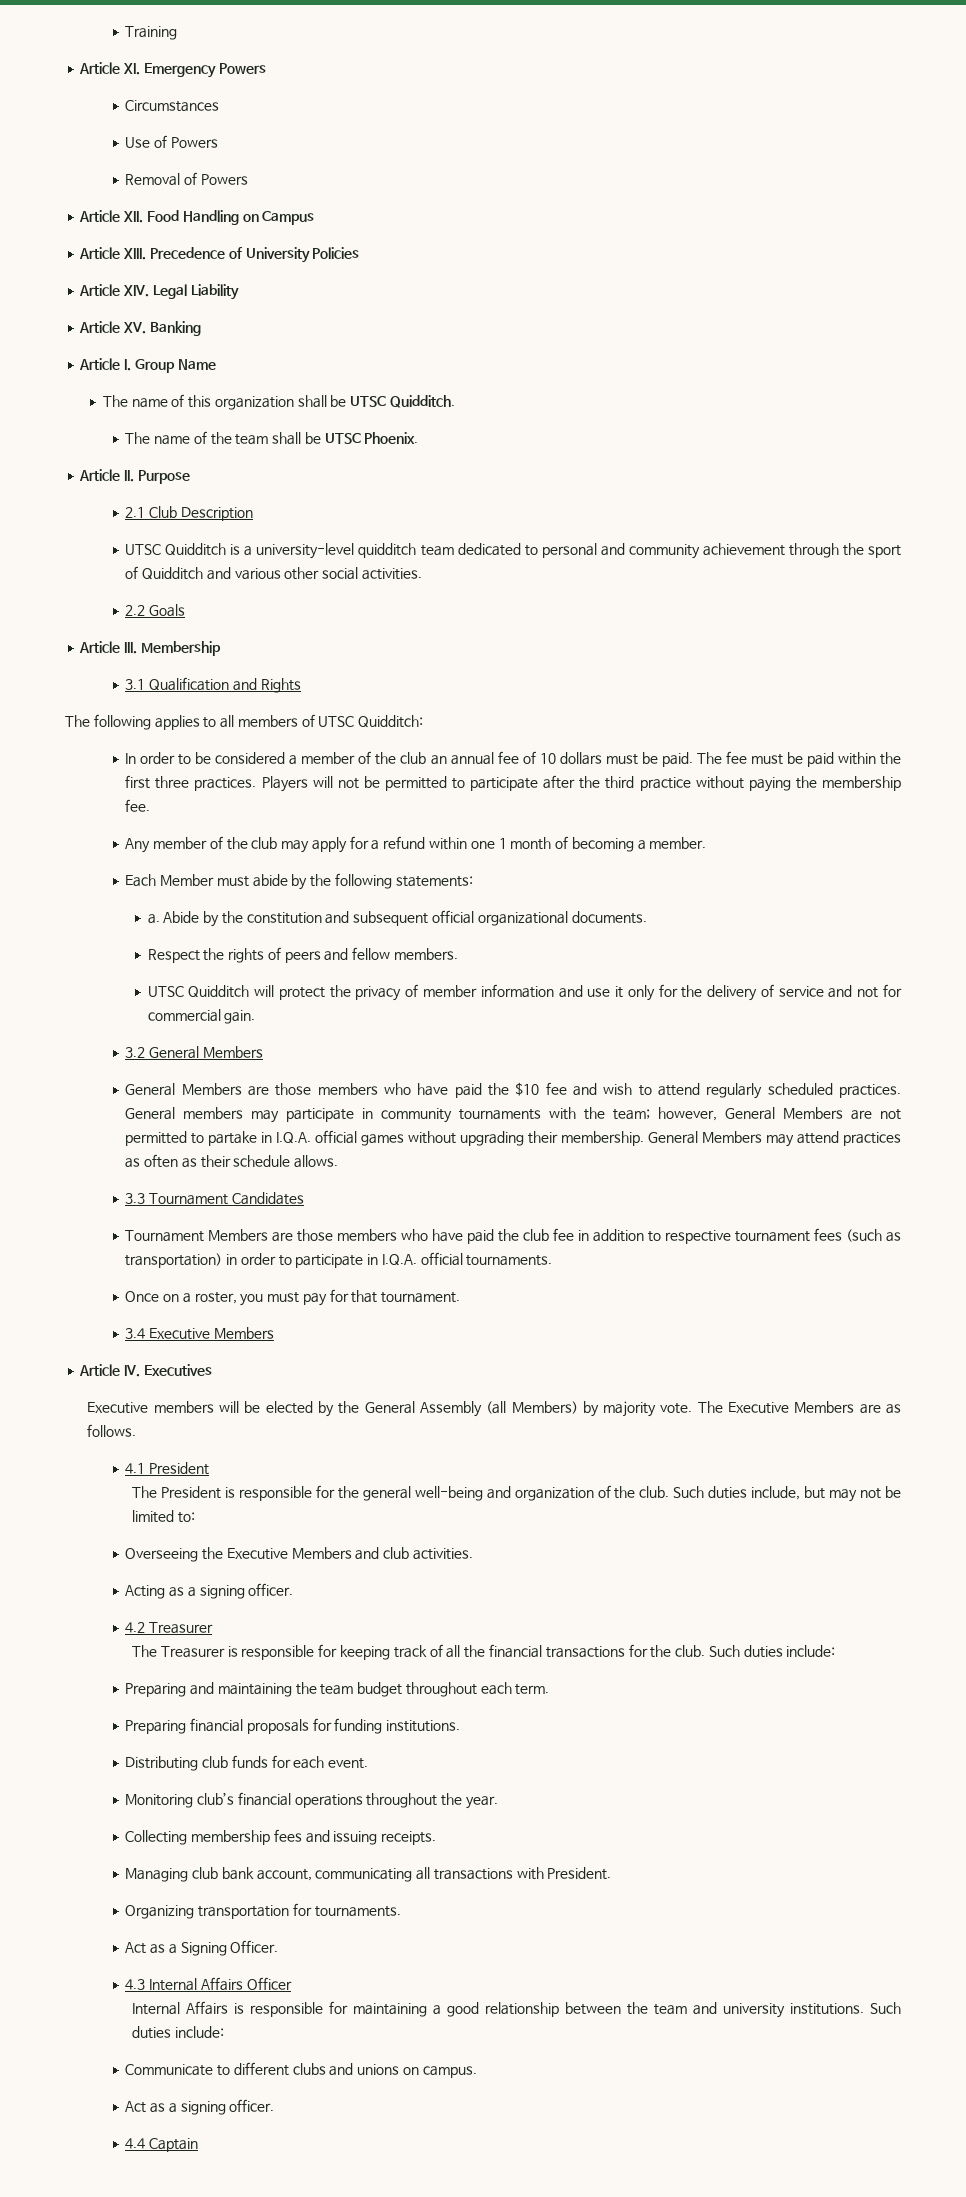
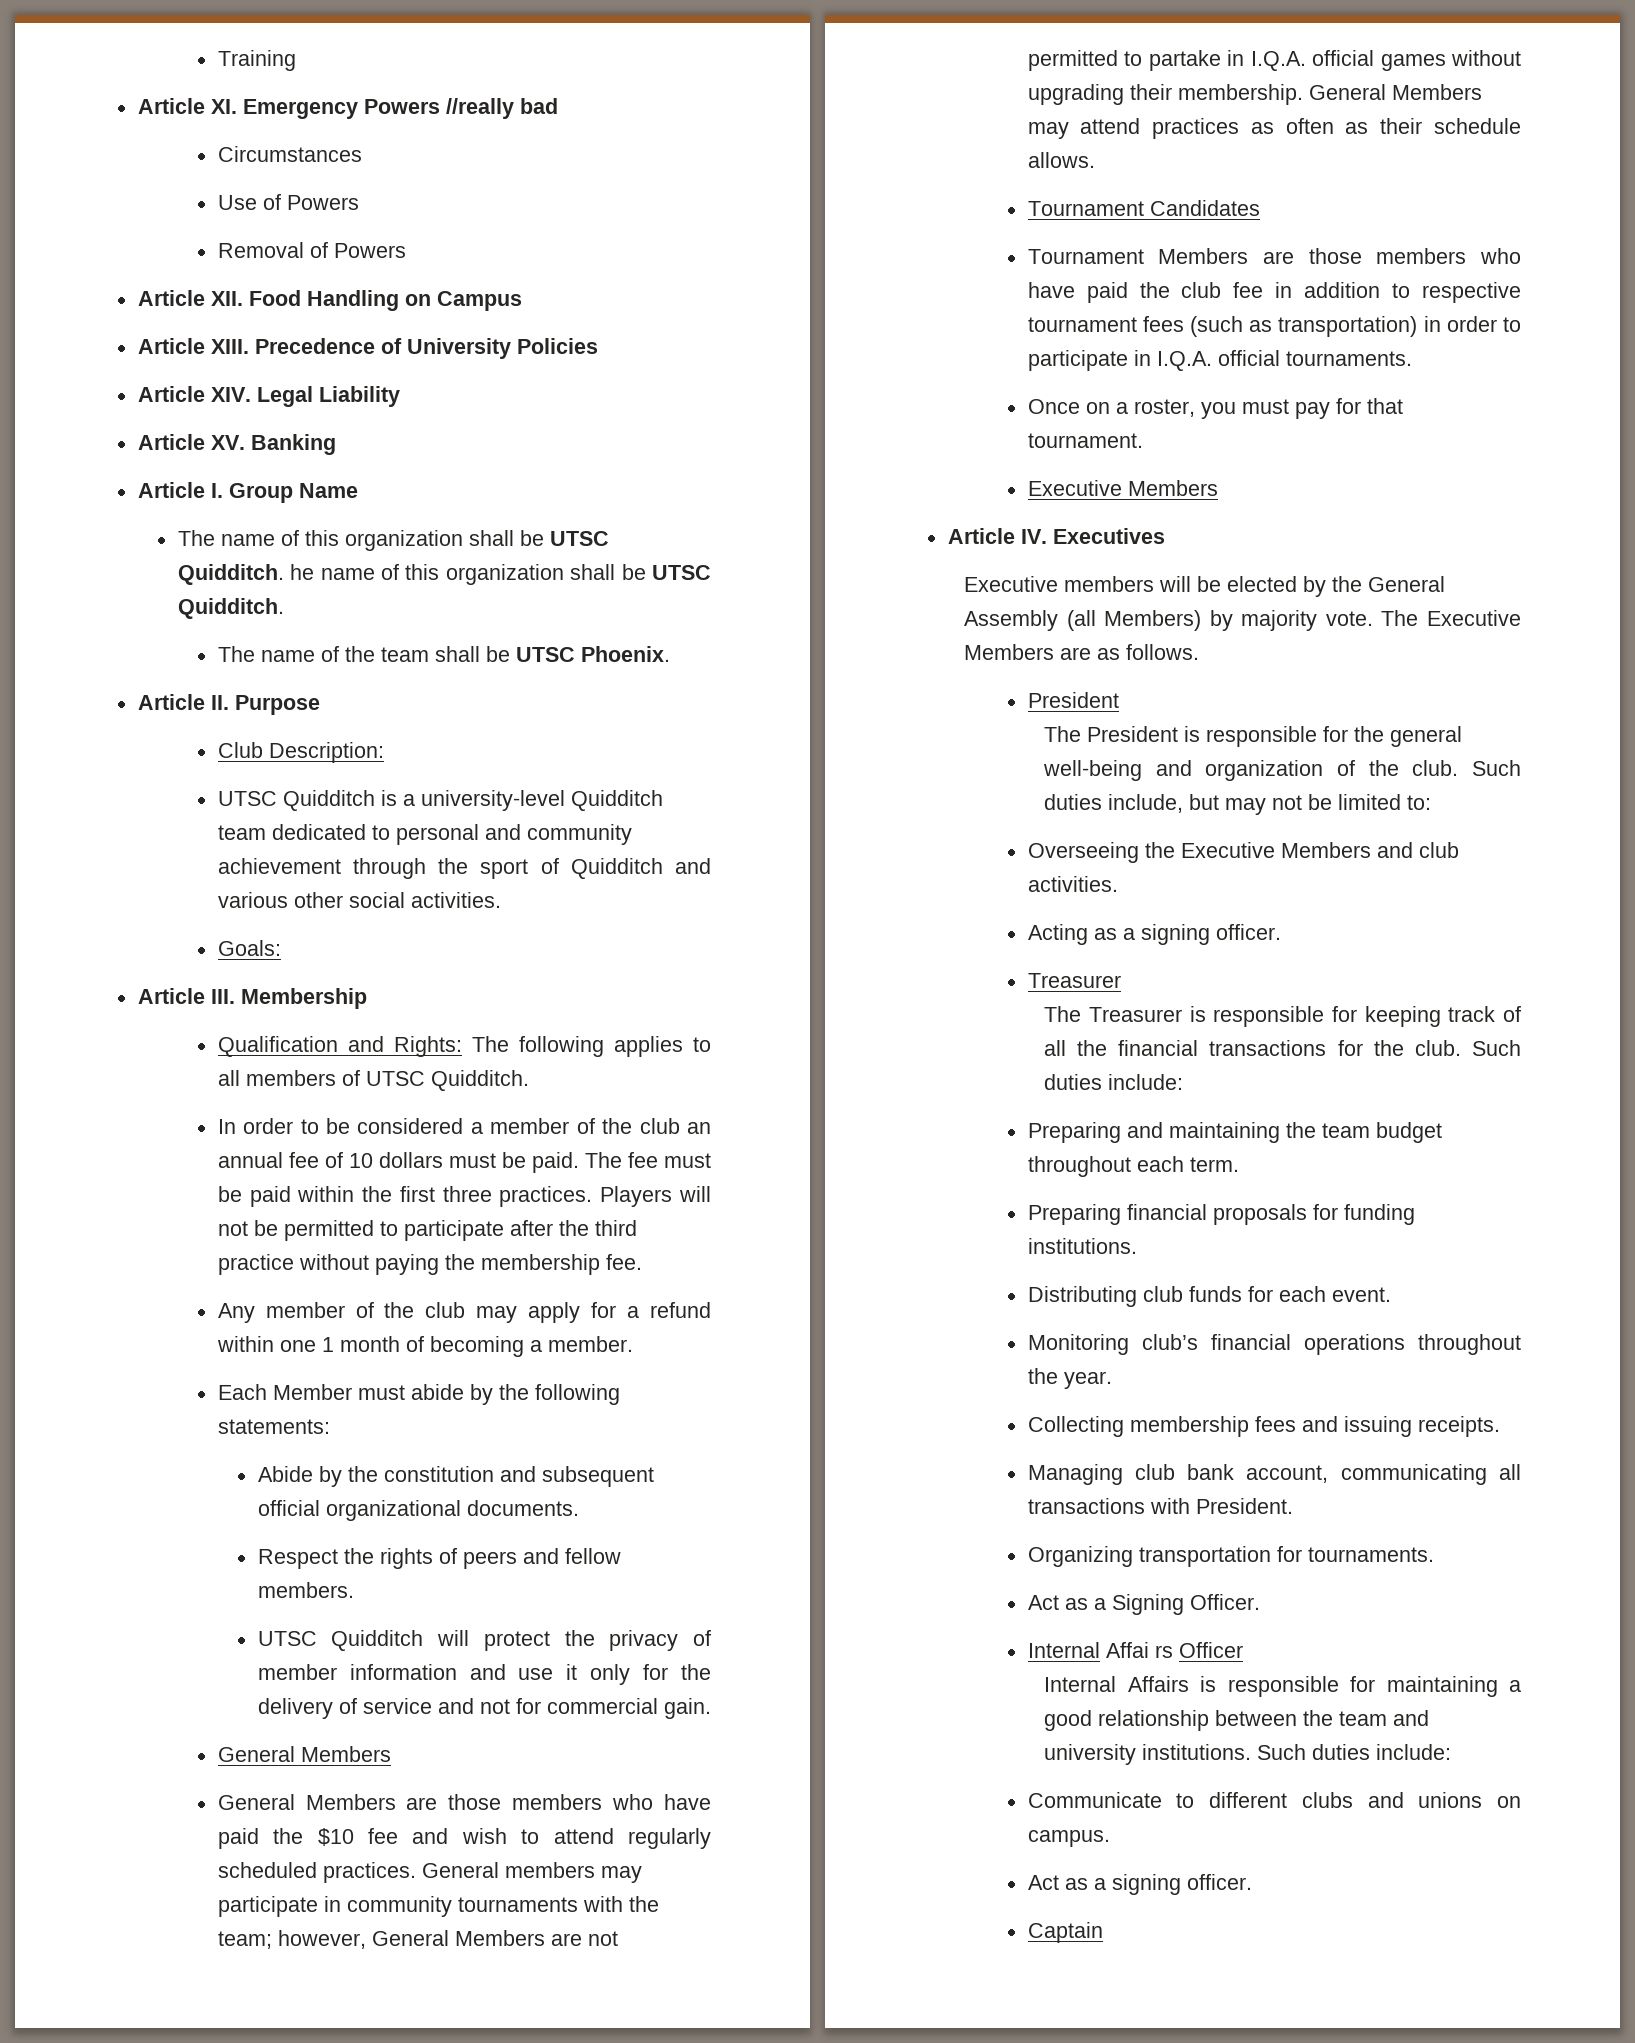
- Article XI. Emergency Powers
+ Article XI. Emergency Powers //really bad
- The name of this organization shall be UTSC Quidditch.
+ The name of this organization shall be UTSC Quidditch. he name of this organization shall be UTSC Quidditch.
- 2.1 Club Description
+ Club Description:
- UTSC Quidditch is a university-level quidditch team dedicated to personal and community achievement through the sport of Quidditch and various other social activities.
+ UTSC Quidditch is a university-level Quidditch team dedicated to personal and community achievement through the sport of Quidditch and various other social activities.
- 2.2 Goals
+ Goals:
- 3.1 Qualification and Rights
- The following applies to all members of UTSC Quidditch:
+ Qualification and Rights: The following applies to all members of UTSC Quidditch.
- a.
  UTSC Quidditch will protect the privacy of member information and use it only for the delivery of service and not for commercial gain.
- 3.2 General Members
+ General Members
- 3.3 Tournament Candidates
+ Tournament Candidates
  Once on a roster, you must pay for that tournament.
- 3.4 Executive Members
+ Executive Members
  The Executive Members are as follows.
- 4.1 President
+ President
  Acting as a signing officer.
- 4.2 Treasurer
+ Treasurer
- 4.3 Internal Affairs Officer
+ Internal Affai rs Officer
- 4.4 Captain
+ Captain

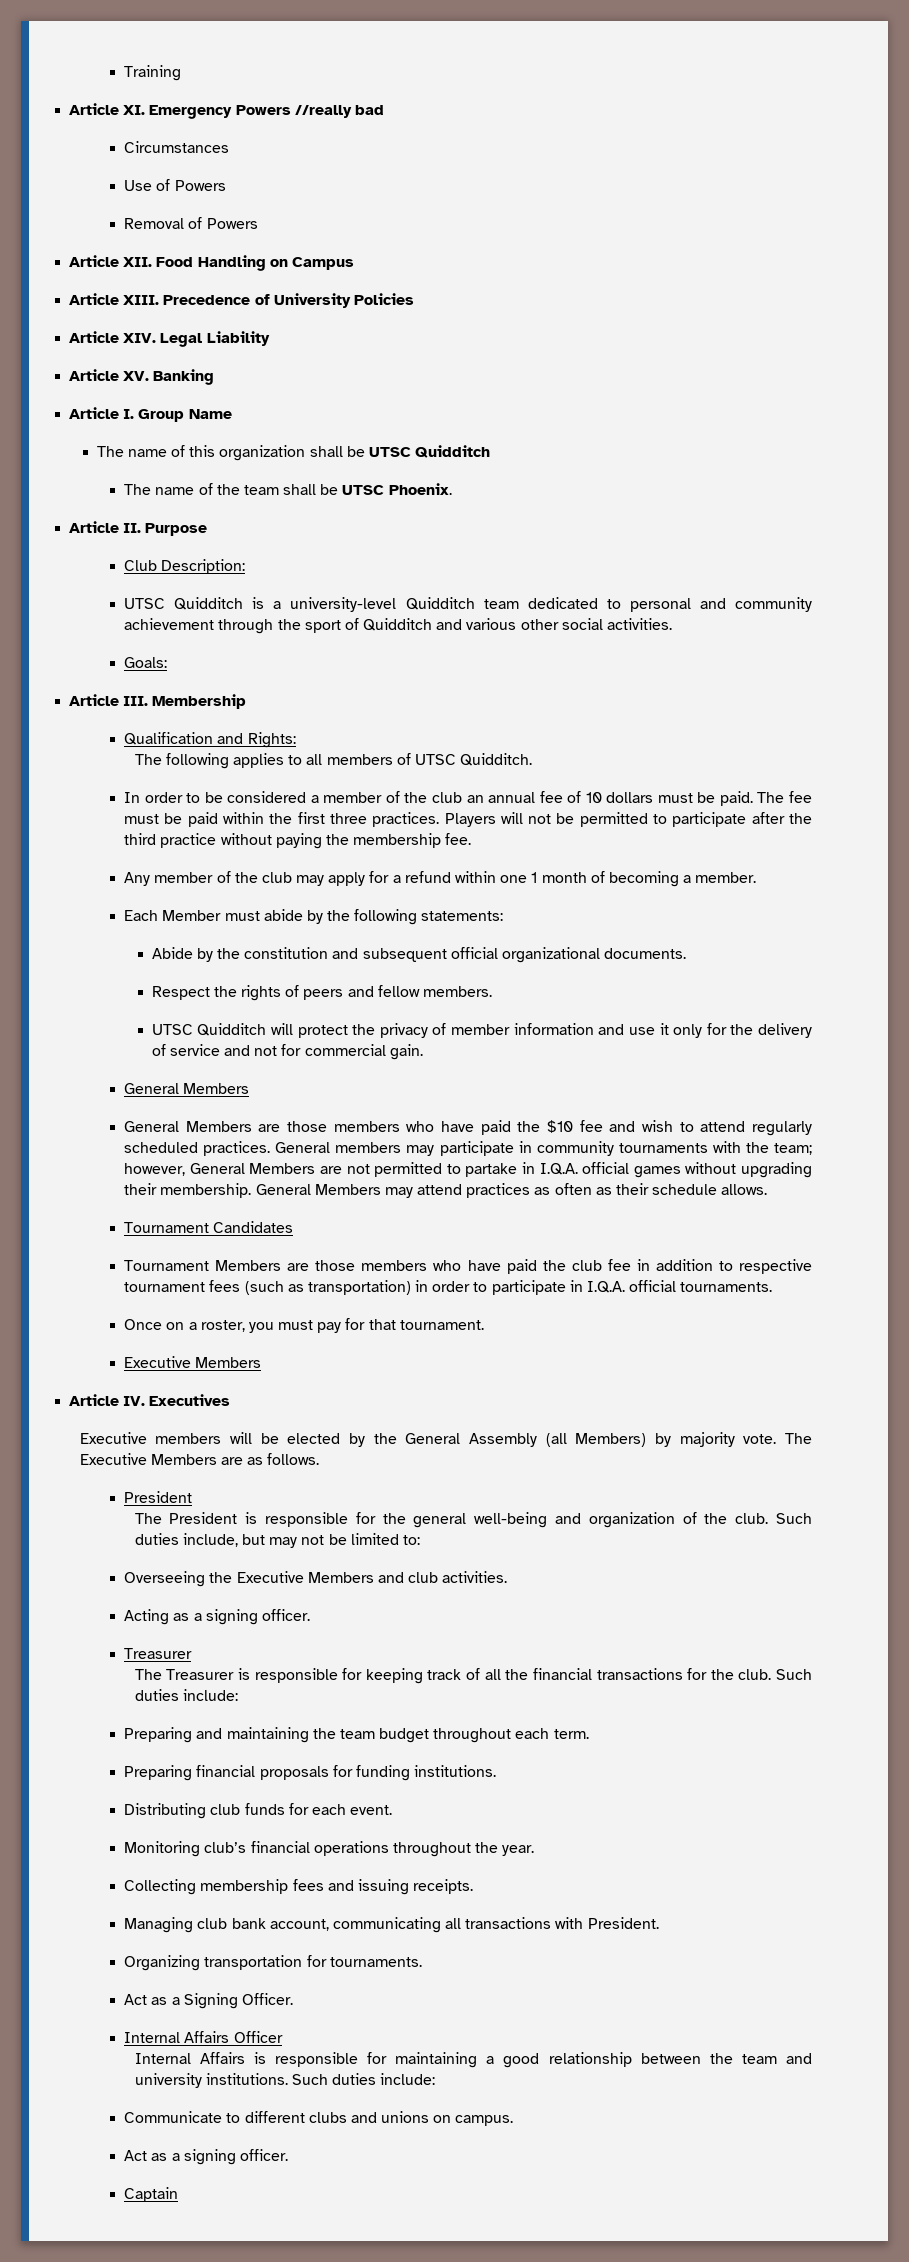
- The name of this organization shall be UTSC Quidditch. he name of this organization shall be UTSC Quidditch.
+ The name of this organization shall be UTSC Quidditch
- Qualification and Rights: The following applies to all members of UTSC Quidditch.
+ Qualification and Rights:
+ The following applies to all members of UTSC Quidditch.
- Internal Affai rs Officer
+ Internal Affairs Officer

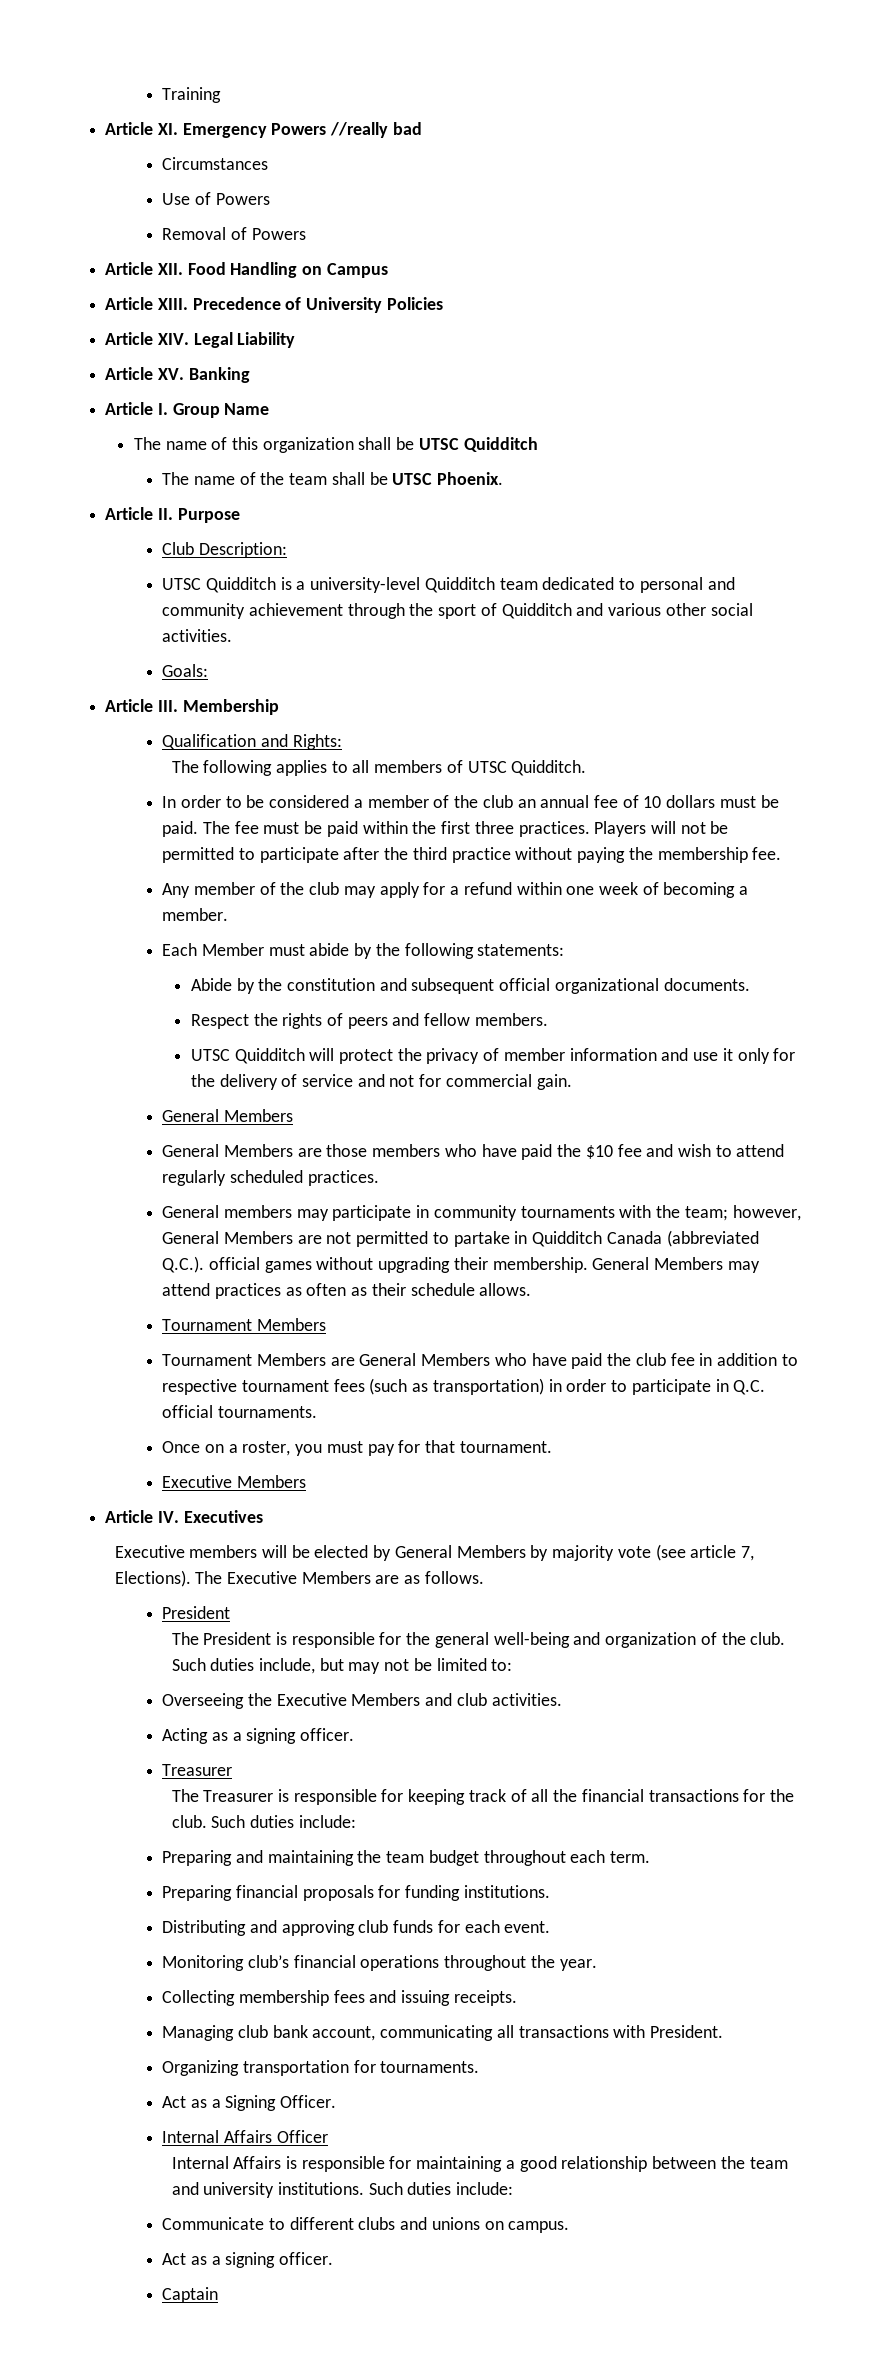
- Any member of the club may apply for a refund within one 1 month of becoming a member.
+ Any member of the club may apply for a refund within one week of becoming a member.
- General Members are those members who have paid the $10 fee and wish to attend regularly scheduled practices. General members may participate in community tournaments with the team; however, General Members are not permitted to partake in I.Q.A. official games without upgrading their membership.
+ General Members are those members who have paid the $10 fee and wish to attend regularly scheduled practices.
+ General members may participate in community tournaments with the team; however, General Members are not permitted to partake in Quidditch Canada (abbreviated Q.C.). official games without upgrading their membership.
  General Members may attend practices as often as their schedule allows.
- Tournament Candidates
+ Tournament Members
- Tournament Members are those members who have paid the club fee in addition to respective tournament fees (such as transportation) in order to participate in I.Q.A. official tournaments.
+ Tournament Members are General Members who have paid the club fee in addition to respective tournament fees (such as transportation) in order to participate in Q.C. official tournaments.
- Executive members will be elected by the General Assembly (all Members) by majority vote.
+ Executive members will be elected by General Members by majority vote (see article 7, Elections).
- Distributing club funds for each event.
+ Distributing and approving club funds for each event.

